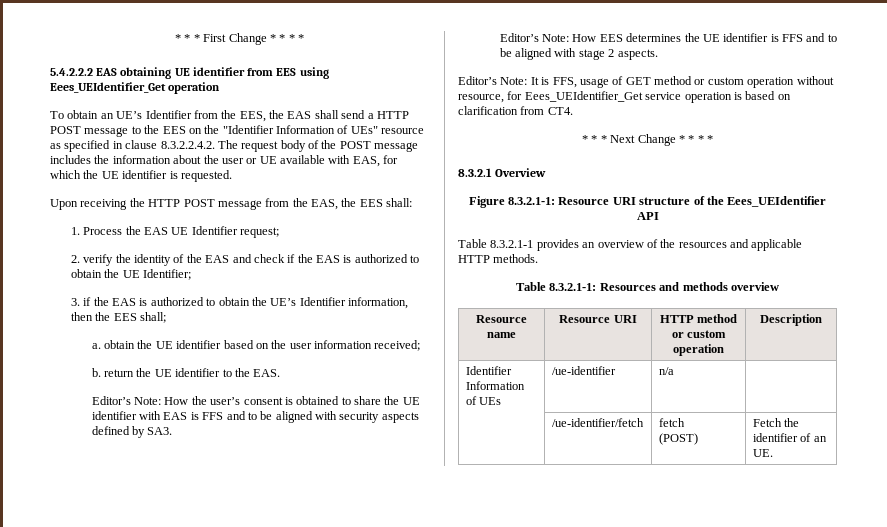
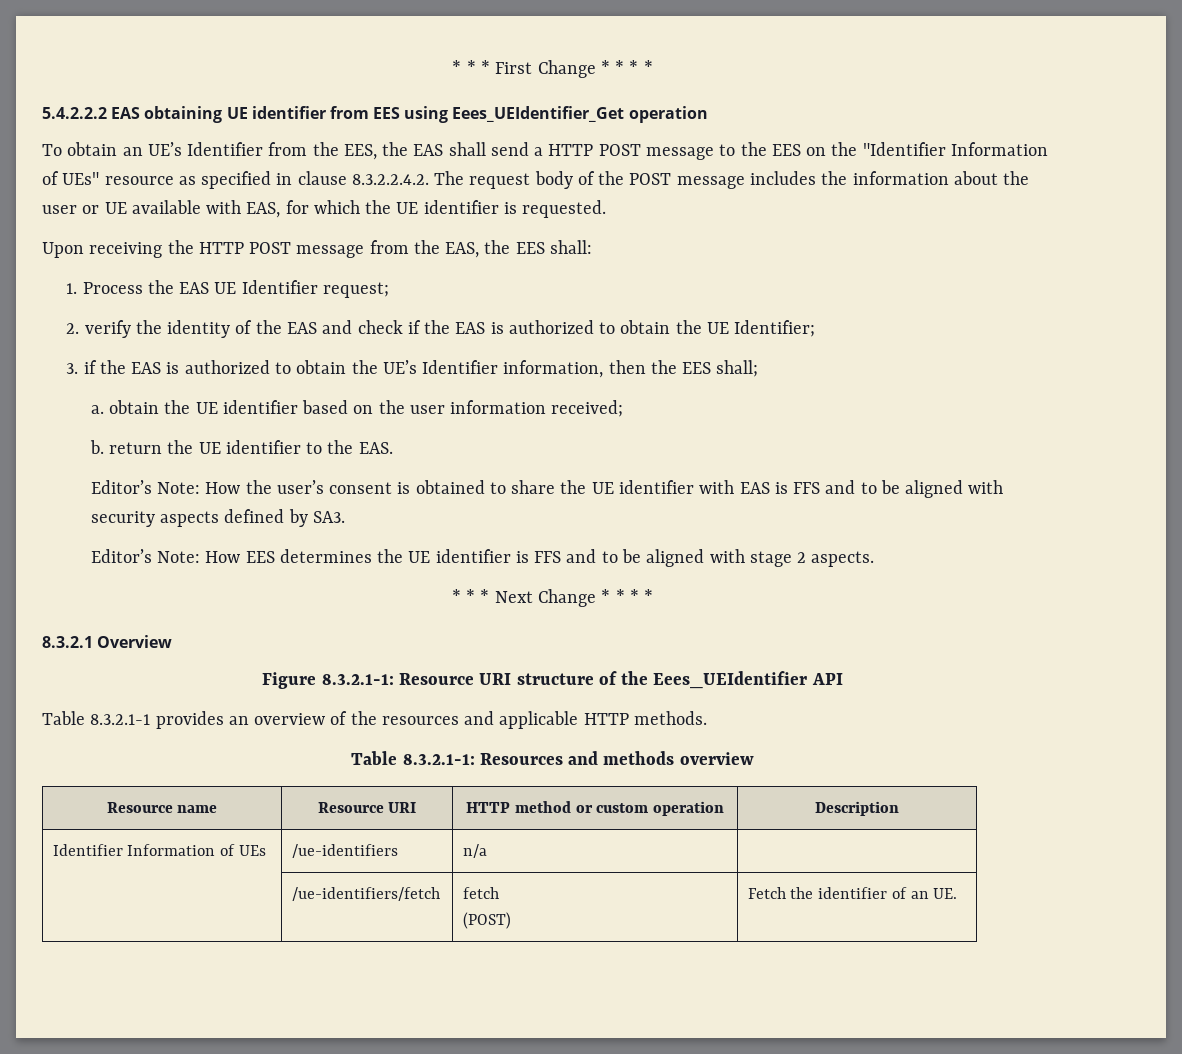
- Editor’s Note: It is FFS, usage of GET method or custom operation without resource, for Eees_UEIdentifier_Get service operation is based on clarification from CT4.
- Identifier Information of UEs | /ue-identifier | n/a |
+ Identifier Information of UEs | /ue-identifiers | n/a |
- | /ue-identifier/fetch | fetch
+ | /ue-identifiers/fetch | fetch

